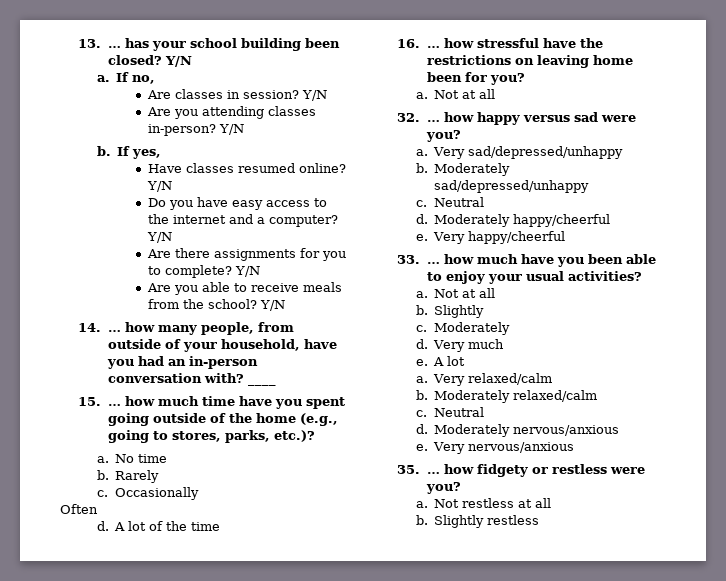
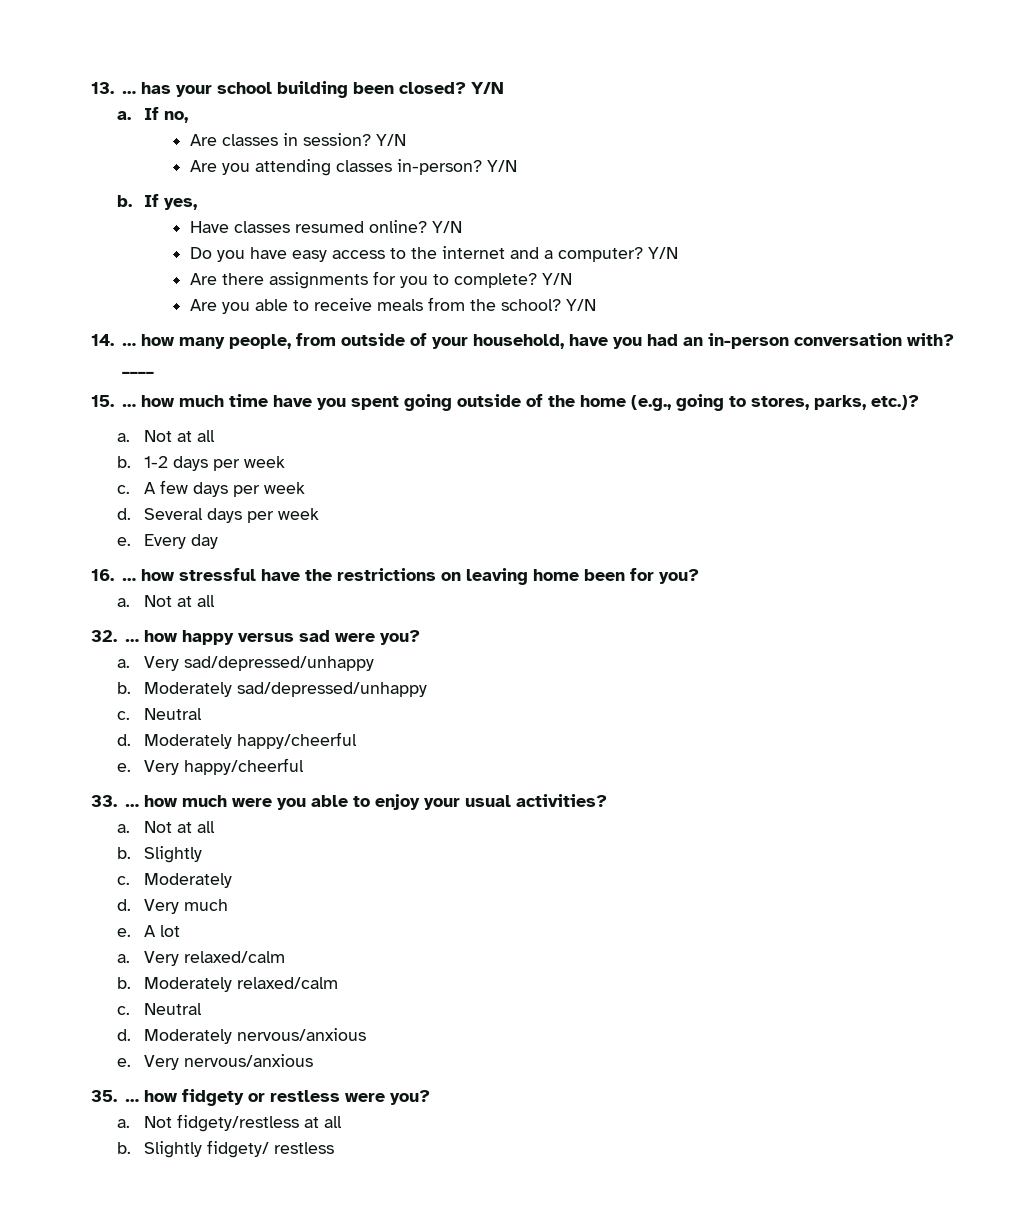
  15. … how much time have you spent going outside of the home (e.g., going to stores, parks, etc.)?
- a. No time
- b. Rarely
- c. Occasionally
- Often
- d. A lot of the time
+ a. Not at all
+ b. 1-2 days per week
+ c. A few days per week
+ d. Several days per week
+ e. Every day
- 33. … how much have you been able to enjoy your usual activities?
+ 33. … how much were you able to enjoy your usual activities?
- Not restless at all
- b. Slightly restless
+ Not fidgety/restless at all
+ b. Slightly fidgety/ restless

